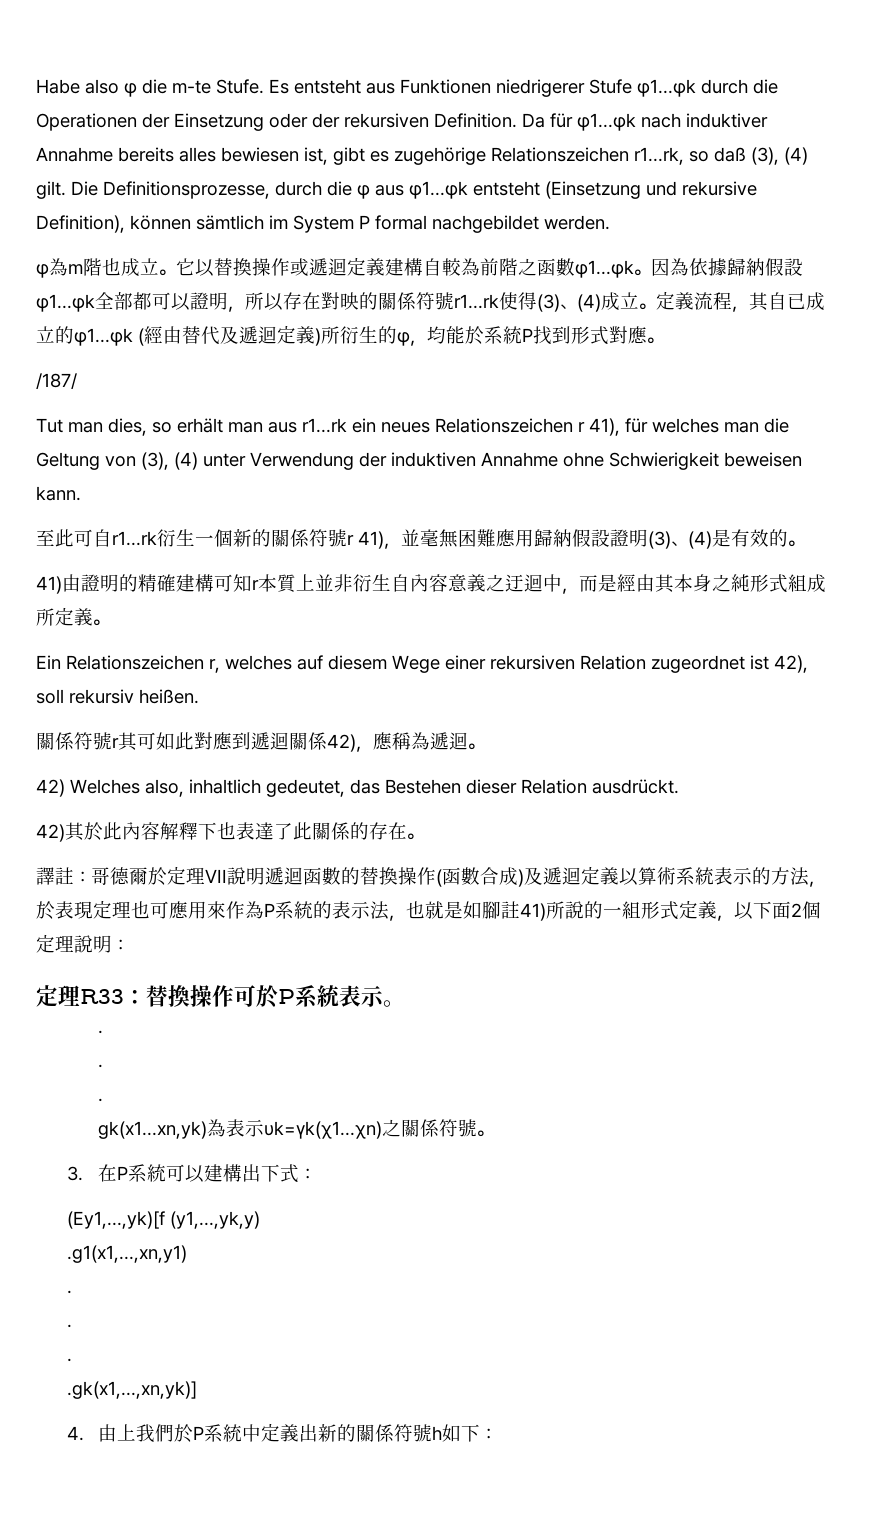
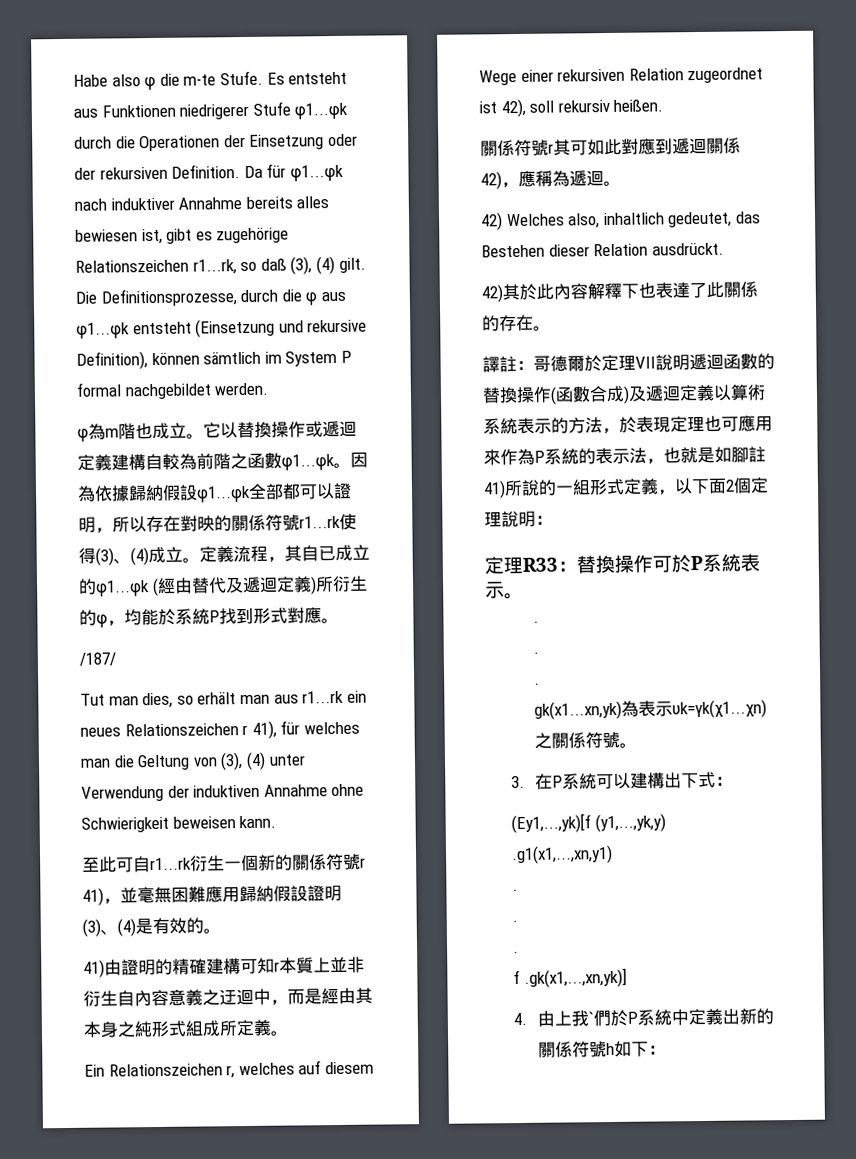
- .gk(x1,...,xn,yk)]
+ f .gk(x1,...,xn,yk)]
- 4.由上我們於P系統中定義出新的關係符號h如下：
+ 4.由上我`們於P系統中定義出新的關係符號h如下：

